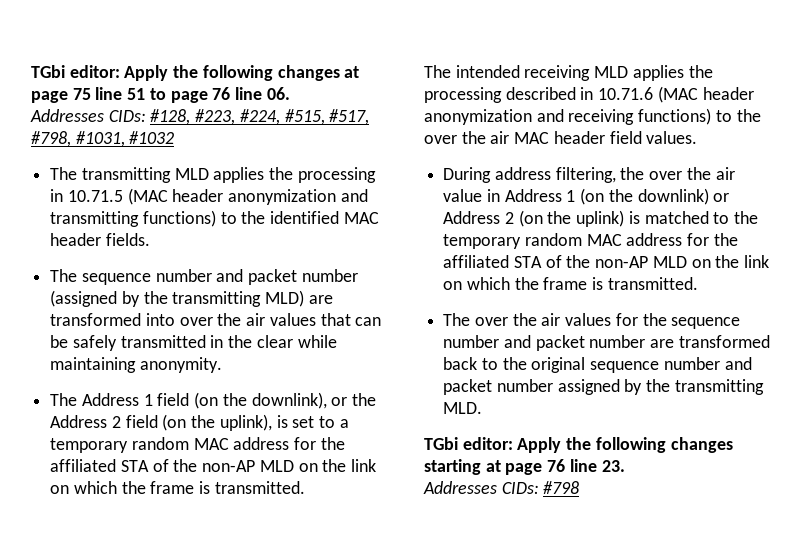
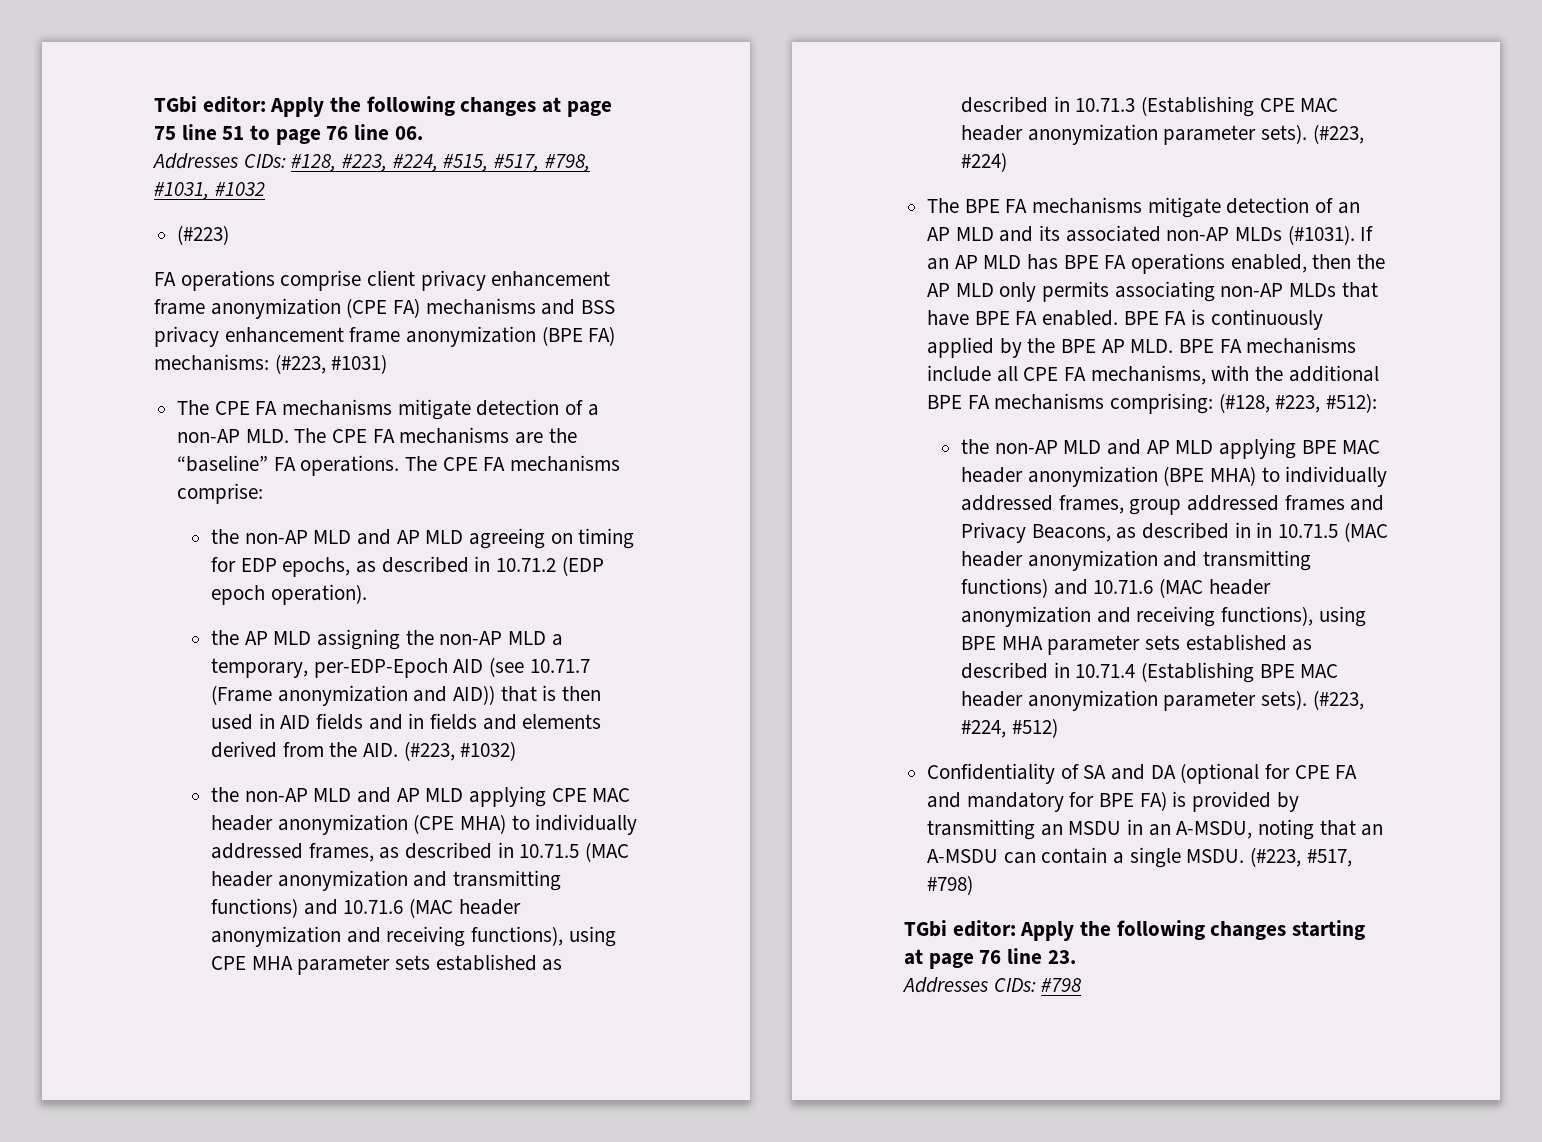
- The transmitting MLD applies the processing in 10.71.5 (MAC header anonymization and transmitting functions) to the identified MAC header fields.
- The sequence number and packet number (assigned by the transmitting MLD) are transformed into over the air values that can be safely transmitted in the clear while maintaining anonymity.
- The Address 1 field (on the downlink), or the Address 2 field (on the uplink), is set to a temporary random MAC address for the affiliated STA of the non-AP MLD on the link on which the frame is transmitted.
- The intended receiving MLD applies the processing described in 10.71.6 (MAC header anonymization and receiving functions) to the over the air MAC header field values.
- During address filtering, the over the air value in Address 1 (on the downlink) or Address 2 (on the uplink) is matched to the temporary random MAC address for the affiliated STA of the non-AP MLD on the link on which the frame is transmitted.
- The over the air values for the sequence number and packet number are transformed back to the original sequence number and packet number assigned by the transmitting MLD.
+ (#223)
+ FA operations comprise client privacy enhancement frame anonymization (CPE FA) mechanisms and BSS privacy enhancement frame anonymization (BPE FA) mechanisms: (#223, #1031)
+ The CPE FA mechanisms mitigate detection of a non-AP MLD. The CPE FA mechanisms are the “baseline” FA operations. The CPE FA mechanisms comprise:
+ the non-AP MLD and AP MLD agreeing on timing for EDP epochs, as described in 10.71.2 (EDP epoch operation).
+ the AP MLD assigning the non-AP MLD a temporary, per-EDP-Epoch AID (see 10.71.7 (Frame anonymization and AID)) that is then used in AID fields and in fields and elements derived from the AID. (#223, #1032)
+ the non-AP MLD and AP MLD applying CPE MAC header anonymization (CPE MHA) to individually addressed frames, as described in 10.71.5 (MAC header anonymization and transmitting functions) and 10.71.6 (MAC header anonymization and receiving functions), using CPE MHA parameter sets established as described in 10.71.3 (Establishing CPE MAC header anonymization parameter sets). (#223, #224)
+ The BPE FA mechanisms mitigate detection of an AP MLD and its associated non-AP MLDs (#1031). If an AP MLD has BPE FA operations enabled, then the AP MLD only permits associating non-AP MLDs that have BPE FA enabled. BPE FA is continuously applied by the BPE AP MLD. BPE FA mechanisms include all CPE FA mechanisms, with the additional BPE FA mechanisms comprising: (#128, #223, #512):
+ the non-AP MLD and AP MLD applying BPE MAC header anonymization (BPE MHA) to individually addressed frames, group addressed frames and Privacy Beacons, as described in in 10.71.5 (MAC header anonymization and transmitting functions) and 10.71.6 (MAC header anonymization and receiving functions), using BPE MHA parameter sets established as described in 10.71.4 (Establishing BPE MAC header anonymization parameter sets). (#223, #224, #512)
+ Confidentiality of SA and DA (optional for CPE FA and mandatory for BPE FA) is provided by transmitting an MSDU in an A-MSDU, noting that an A-MSDU can contain a single MSDU. (#223, #517, #798)

